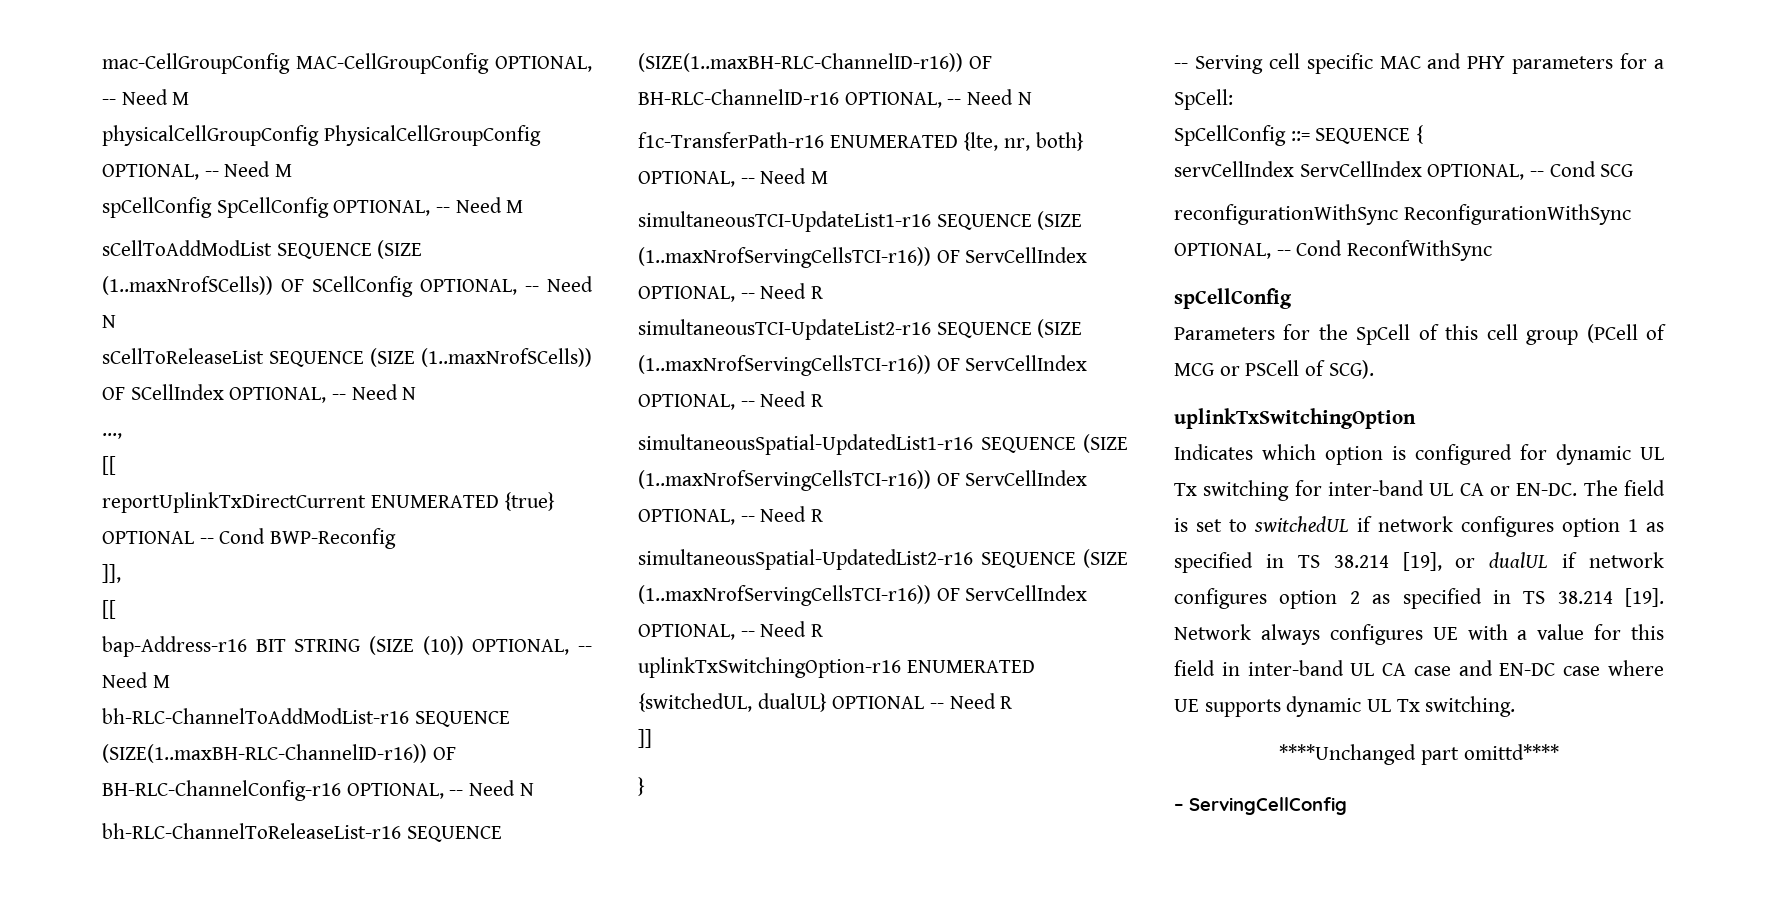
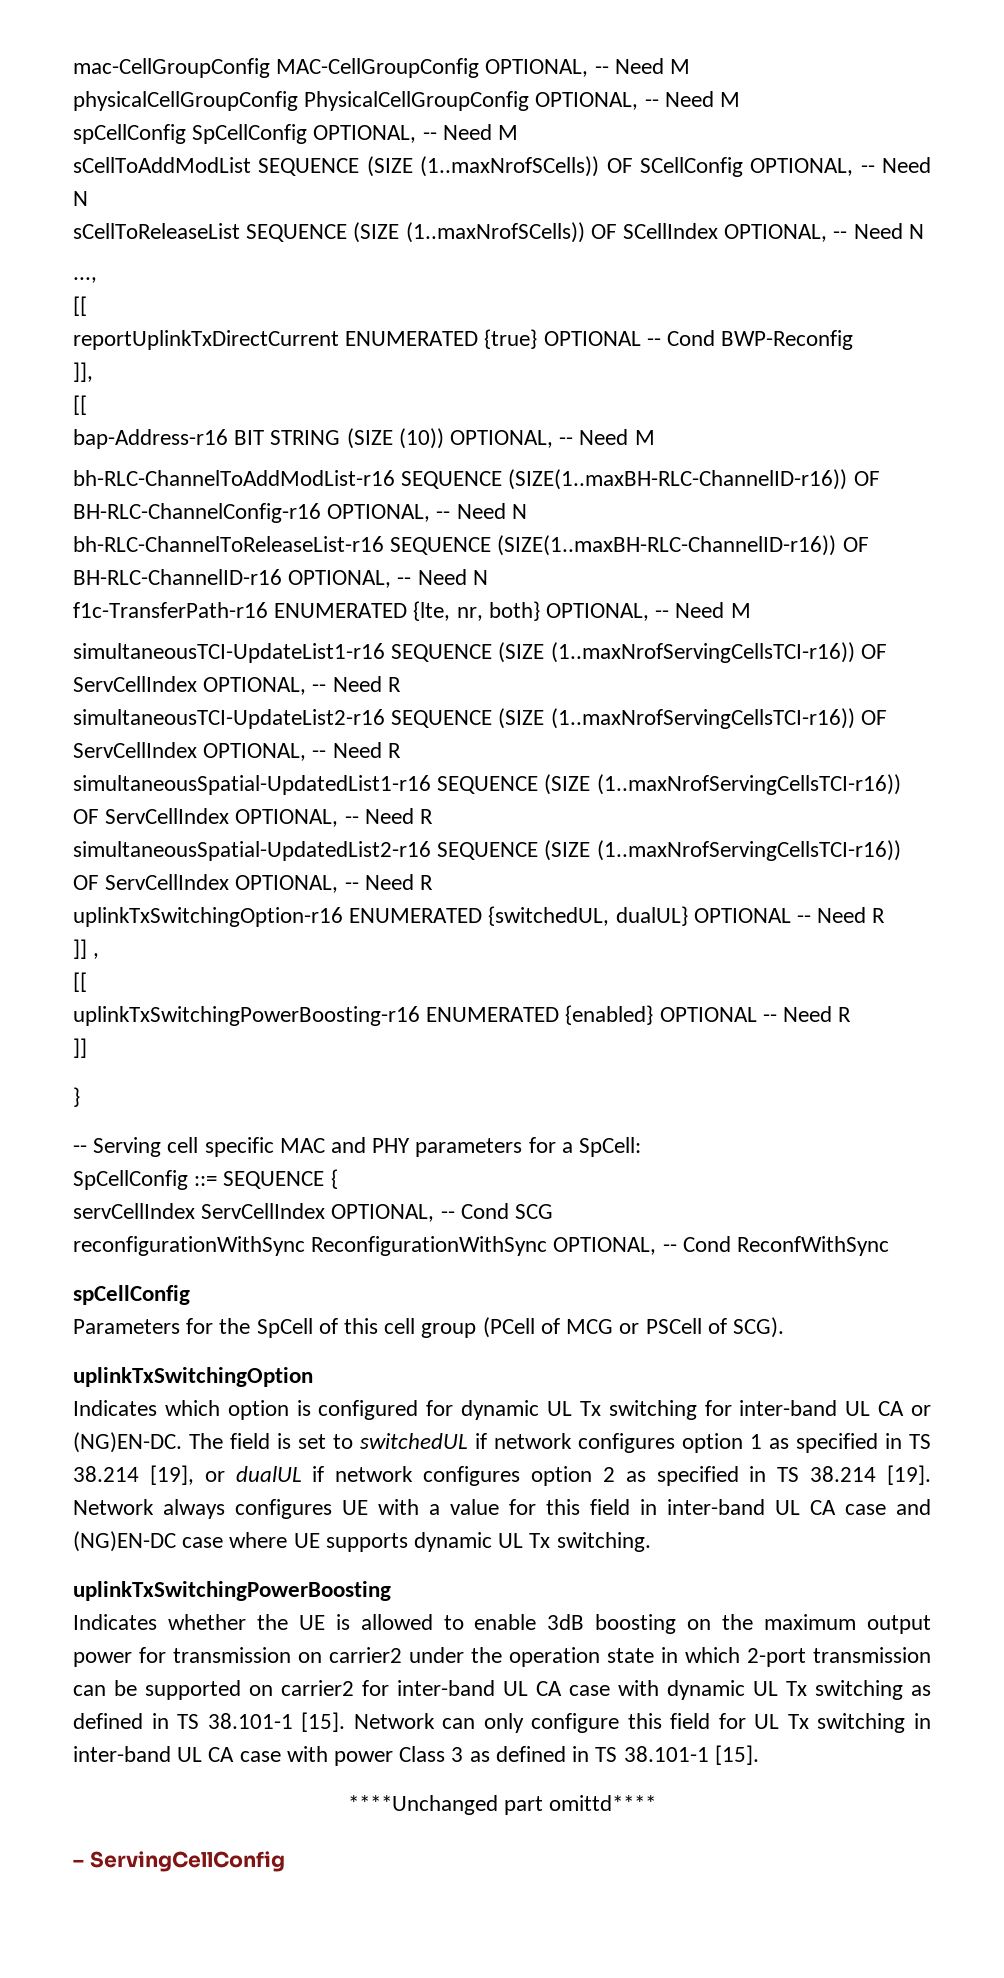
+ ]] ,
+ [[
+ uplinkTxSwitchingPowerBoosting-r16 ENUMERATED {enabled} OPTIONAL -- Need R
- Indicates which option is configured for dynamic UL Tx switching for inter-band UL CA or EN-DC.
+ Indicates which option is configured for dynamic UL Tx switching for inter-band UL CA or (NG)EN-DC.
- Network always configures UE with a value for this field in inter-band UL CA case and EN-DC case where UE supports dynamic UL Tx switching.
+ Network always configures UE with a value for this field in inter-band UL CA case and (NG)EN-DC case where UE supports dynamic UL Tx switching.
+ uplinkTxSwitchingPowerBoosting
+ Indicates whether the UE is allowed to enable 3dB boosting on the maximum output power for transmission on carrier2 under the operation state in which 2-port transmission can be supported on carrier2 for inter-band UL CA case with dynamic UL Tx switching as defined in TS 38.101-1 [15]. Network can only configure this field for UL Tx switching in inter-band UL CA case with power Class 3 as defined in TS 38.101-1 [15].

